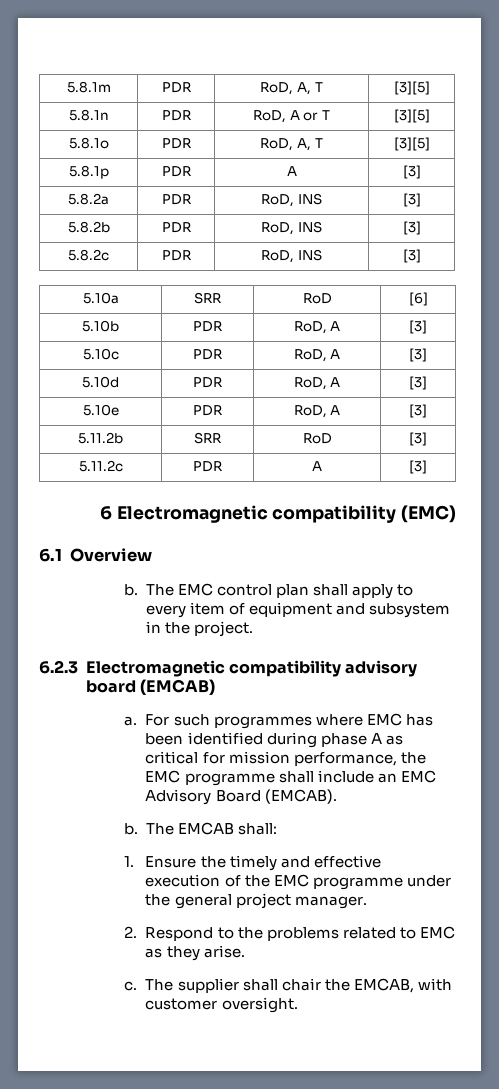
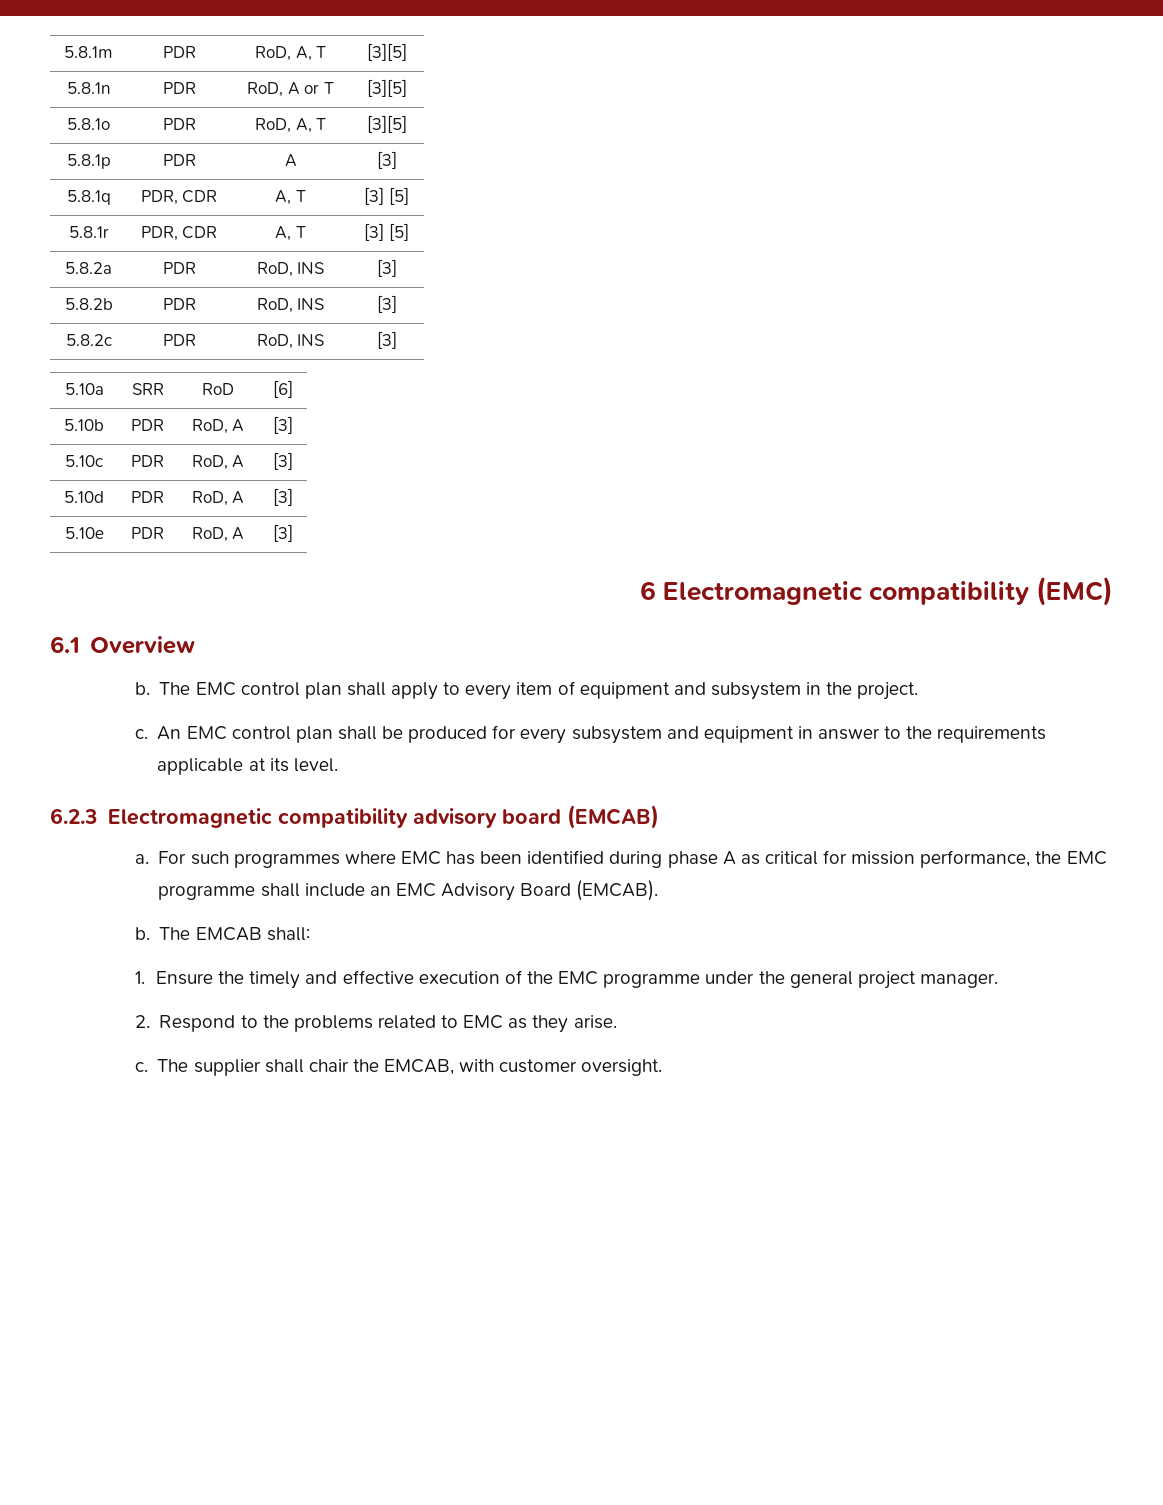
+ 5.8.1q | PDR, CDR | A, T | [3] [5]
+ 5.8.1r | PDR, CDR | A, T | [3] [5]
- 5.11.2b | SRR | RoD | [3]
- 5.11.2c | PDR | A | [3]
+ c. An EMC control plan shall be produced for every subsystem and equipment in answer to the requirements applicable at its level.

